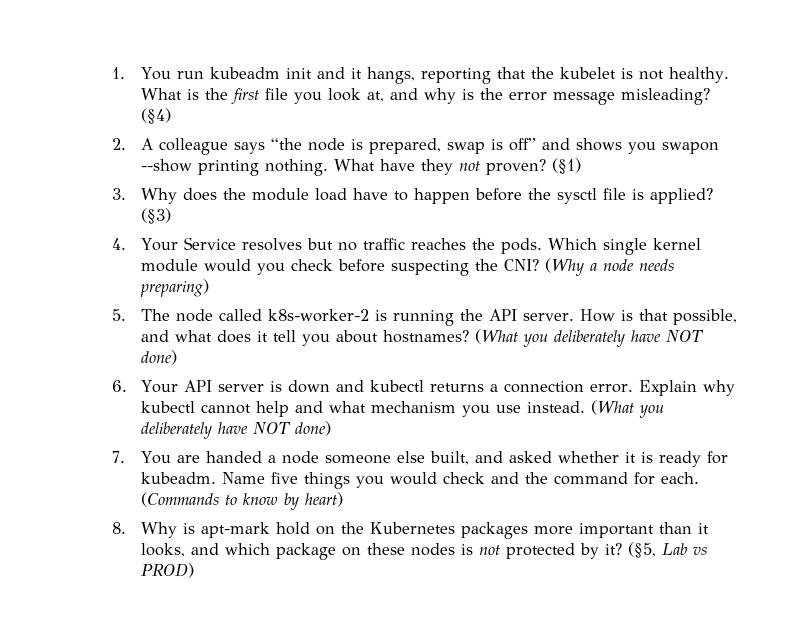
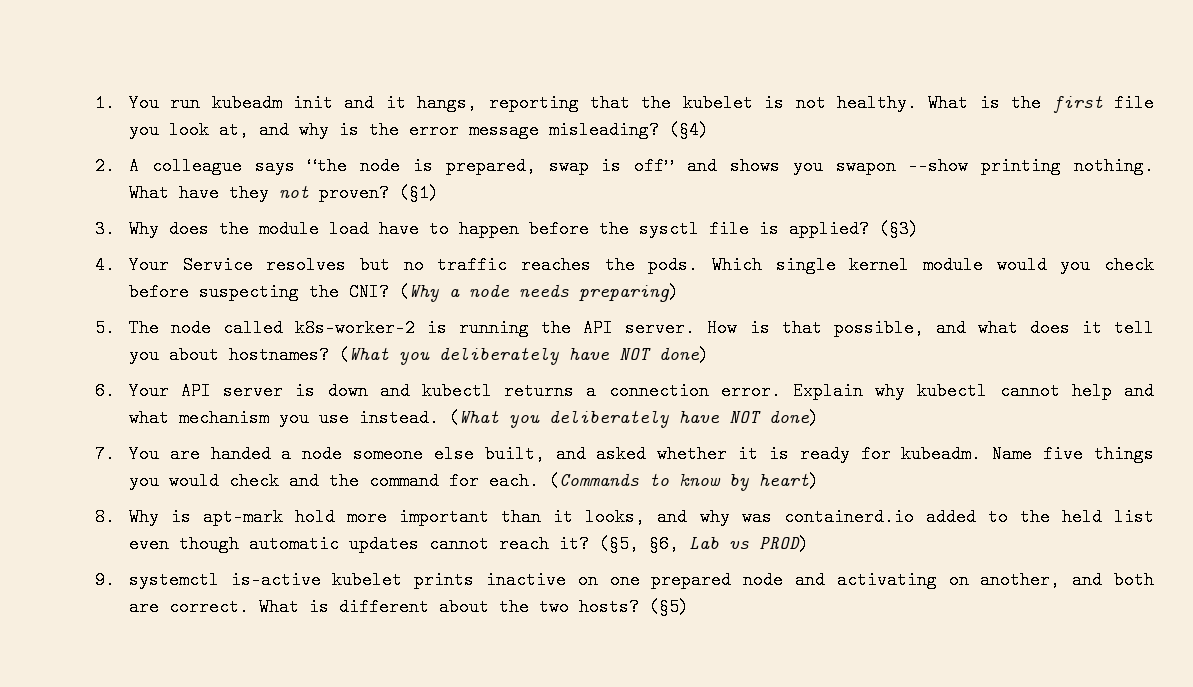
- 8. Why is apt-mark hold on the Kubernetes packages more important than it looks, and which package on these nodes is not protected by it?
+ 8. Why is apt-mark hold more important than it looks, and why was containerd.io added to the held list even though automatic updates cannot reach it?
- (§5, Lab vs PROD)
+ (§5, §6, Lab vs PROD)
+ 9. systemctl is-active kubelet prints inactive on one prepared node and activating on another, and both are correct. What is different about the two hosts? (§5)

